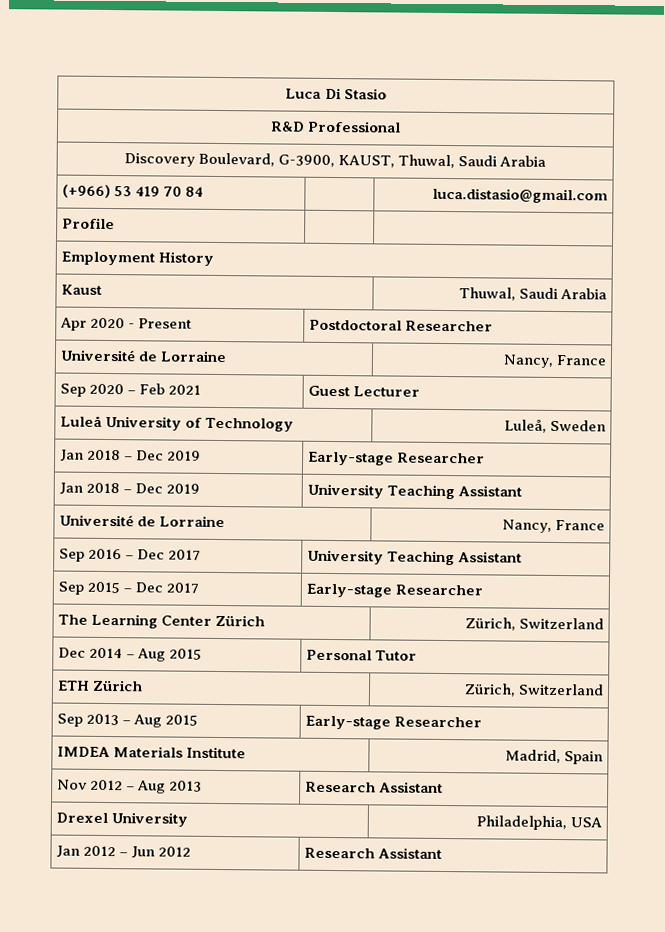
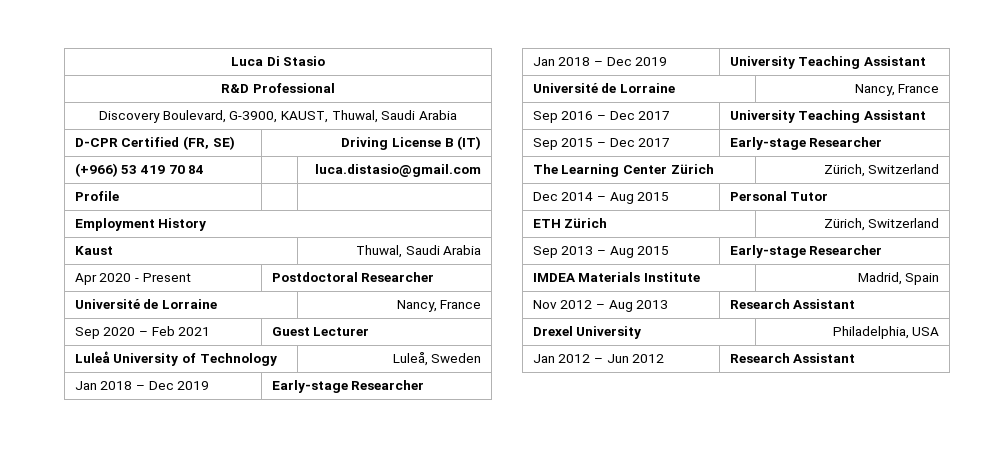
+ D-CPR Certified (FR, SE) | Driving License B (IT)

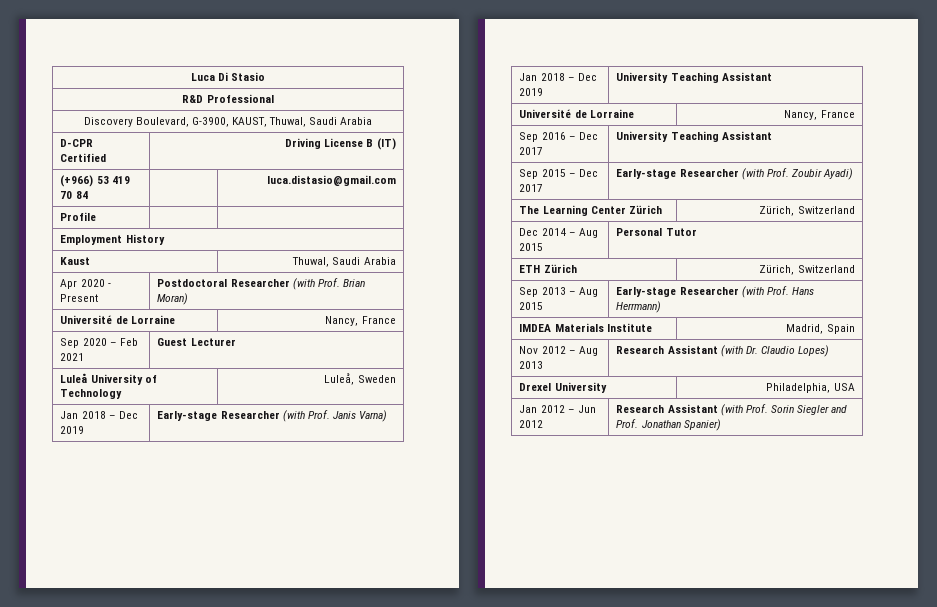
- D-CPR Certified (FR, SE) | Driving License B (IT)
+ D-CPR Certified | Driving License B (IT)
- Apr 2020 - Present | Postdoctoral Researcher
+ Apr 2020 - Present | Postdoctoral Researcher (with Prof. Brian Moran)
- Jan 2018 – Dec 2019 | Early-stage Researcher
+ Jan 2018 – Dec 2019 | Early-stage Researcher (with Prof. Janis Varna)
- Sep 2015 – Dec 2017 | Early-stage Researcher
+ Sep 2015 – Dec 2017 | Early-stage Researcher (with Prof. Zoubir Ayadi)
- Sep 2013 – Aug 2015 | Early-stage Researcher
+ Sep 2013 – Aug 2015 | Early-stage Researcher (with Prof. Hans Herrmann)
- Nov 2012 – Aug 2013 | Research Assistant
+ Nov 2012 – Aug 2013 | Research Assistant (with Dr. Claudio Lopes)
- Jan 2012 – Jun 2012 | Research Assistant
+ Jan 2012 – Jun 2012 | Research Assistant (with Prof. Sorin Siegler and Prof. Jonathan Spanier)

